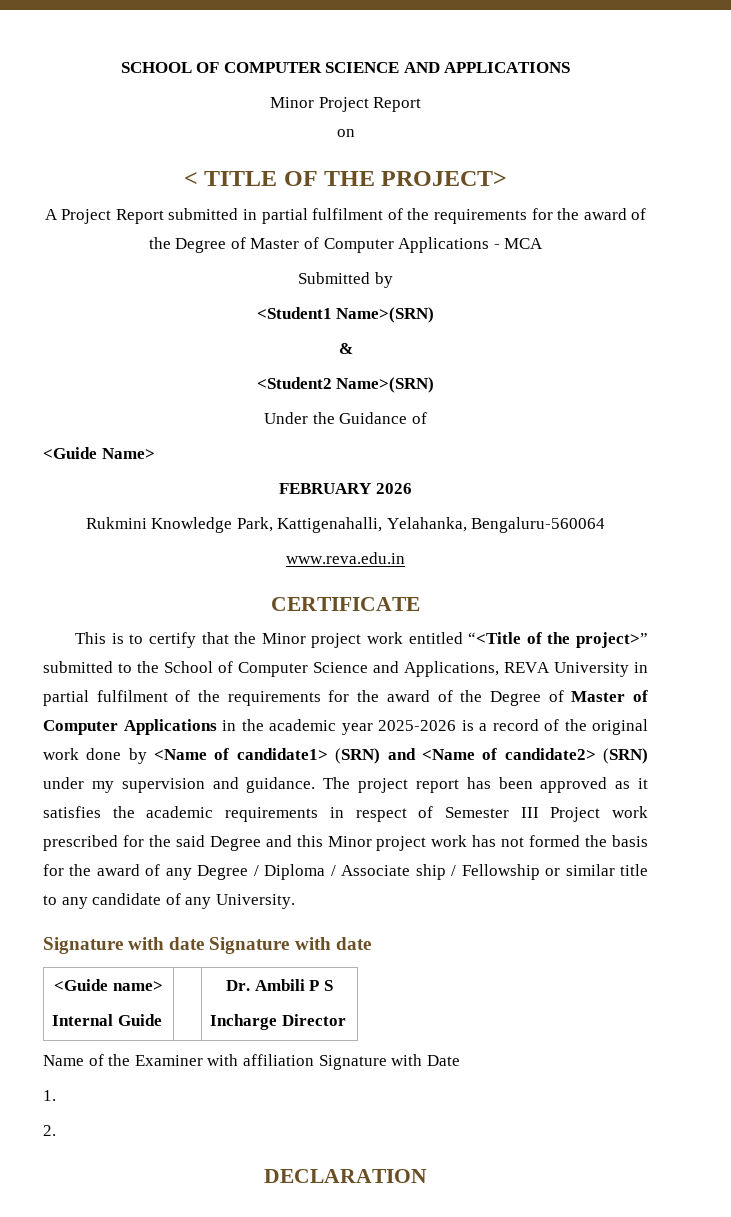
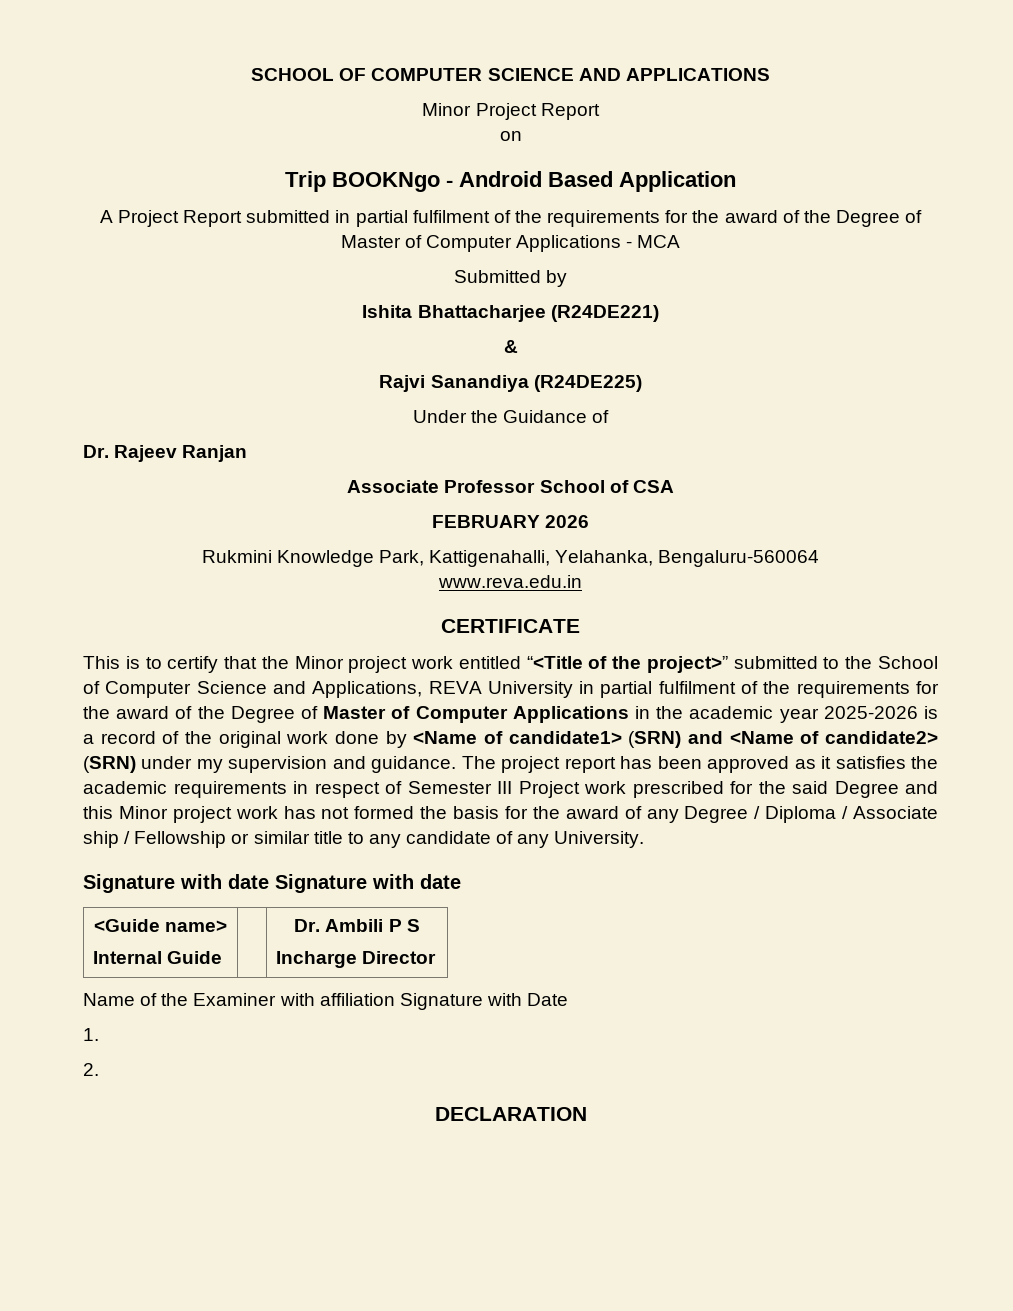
- < TITLE OF THE PROJECT>
+ Trip BOOKNgo - Android Based Application
- <Student1 Name>(SRN)
+ Ishita Bhattacharjee (R24DE221)
  &
- <Student2 Name>(SRN)
+ Rajvi Sanandiya (R24DE225)
  Under the Guidance of
- <Guide Name>
+ Dr. Rajeev Ranjan
+ Associate Professor School of CSA

